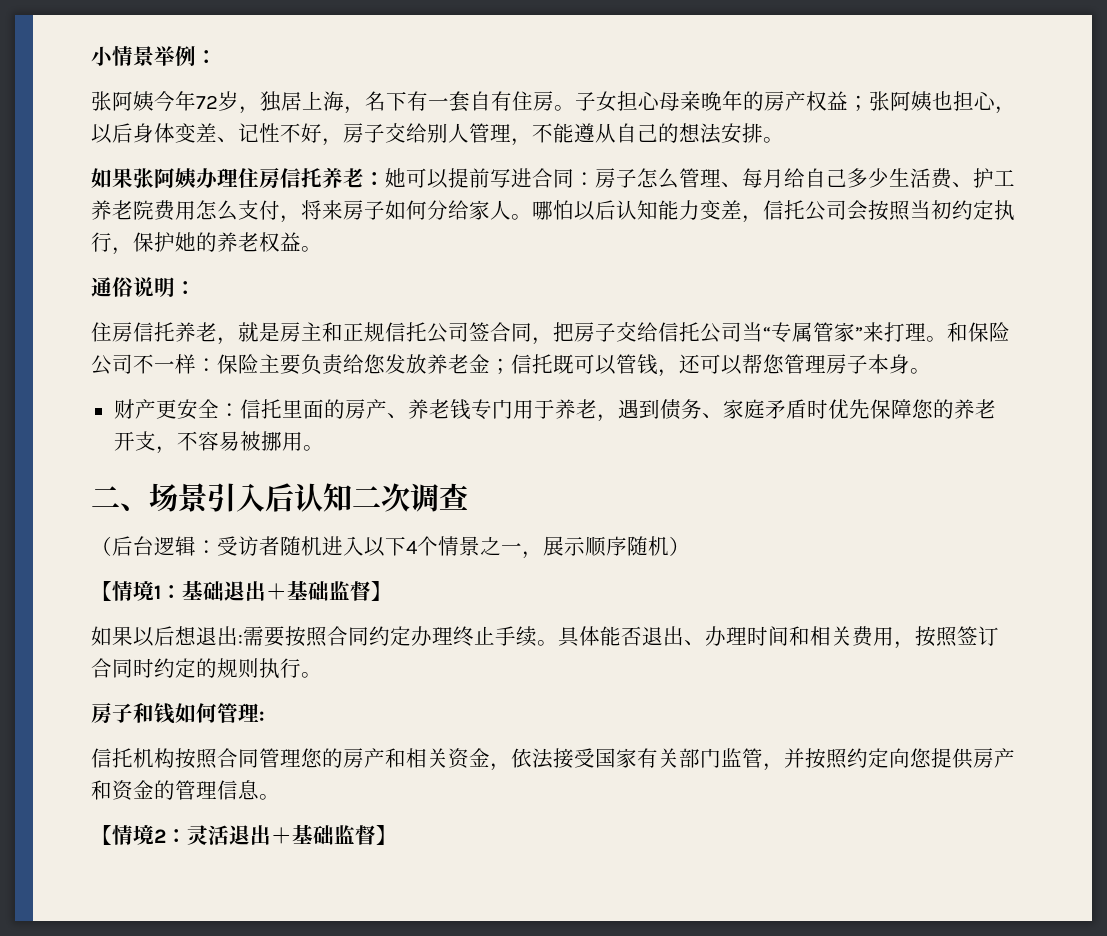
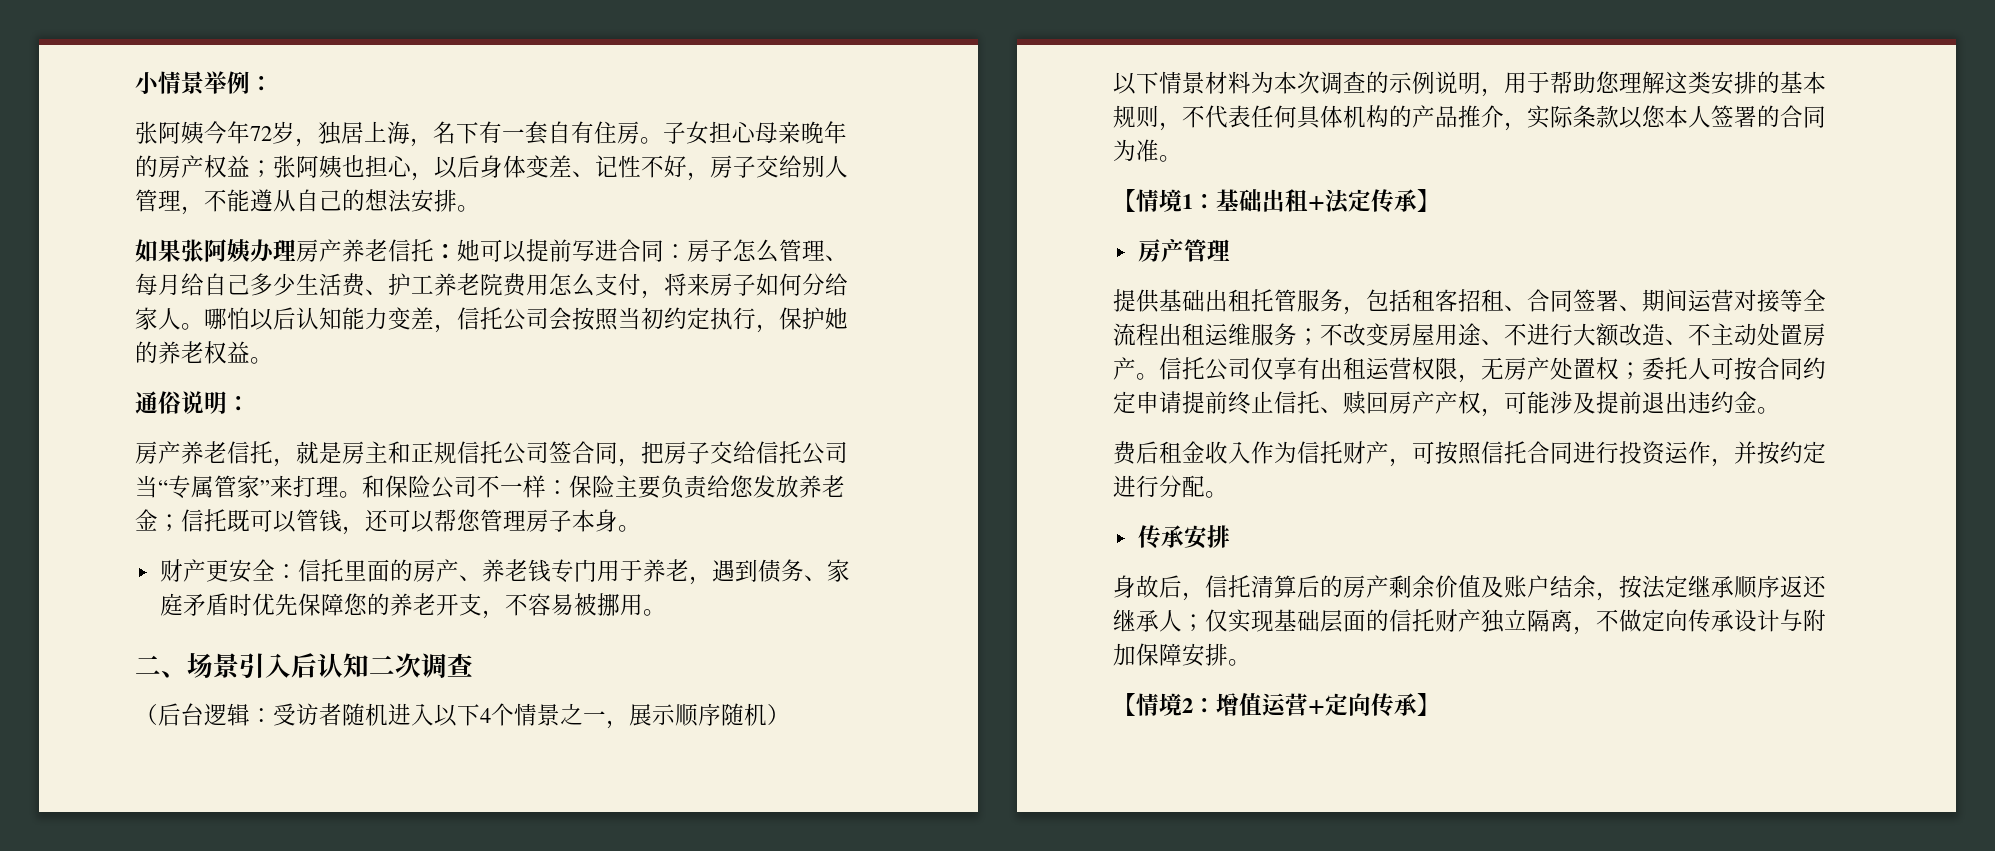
- 如果张阿姨办理住房信托养老：她可以提前写进合同：房子怎么管理、每月给自己多少生活费、护工养老院费用怎么支付，将来房子如何分给家人。
+ 如果张阿姨办理房产养老信托：她可以提前写进合同：房子怎么管理、每月给自己多少生活费、护工养老院费用怎么支付，将来房子如何分给家人。
- 住房信托养老，就是房主和正规信托公司签合同，把房子交给信托公司当“专属管家”来打理。
+ 房产养老信托，就是房主和正规信托公司签合同，把房子交给信托公司当“专属管家”来打理。
- 【情境1：基础退出＋基础监督】
- 如果以后想退出:需要按照合同约定办理终止手续。具体能否退出、办理时间和相关费用，按照签订合同时约定的规则执行。
- 房子和钱如何管理:
- 信托机构按照合同管理您的房产和相关资金，依法接受国家有关部门监管，并按照约定向您提供房产和资金的管理信息。
+ 以下情景材料为本次调查的示例说明，用于帮助您理解这类安排的基本规则，不代表任何具体机构的产品推介，实际条款以您本人签署的合同为准。
+ 【情境1：基础出租+法定传承】
+ 房产管理
+ 提供基础出租托管服务，包括租客招租、合同签署、期间运营对接等全流程出租运维服务；不改变房屋用途、不进行大额改造、不主动处置房产。信托公司仅享有出租运营权限，无房产处置权；委托人可按合同约定申请提前终止信托、赎回房产产权，可能涉及提前退出违约金。
+ 费后租金收入作为信托财产，可按照信托合同进行投资运作，并按约定进行分配。
+ 传承安排
+ 身故后，信托清算后的房产剩余价值及账户结余，按法定继承顺序返还继承人；仅实现基础层面的信托财产独立隔离，不做定向传承设计与附加保障安排。
- 【情境2：灵活退出＋基础监督】
+ 【情境2：增值运营+定向传承】

